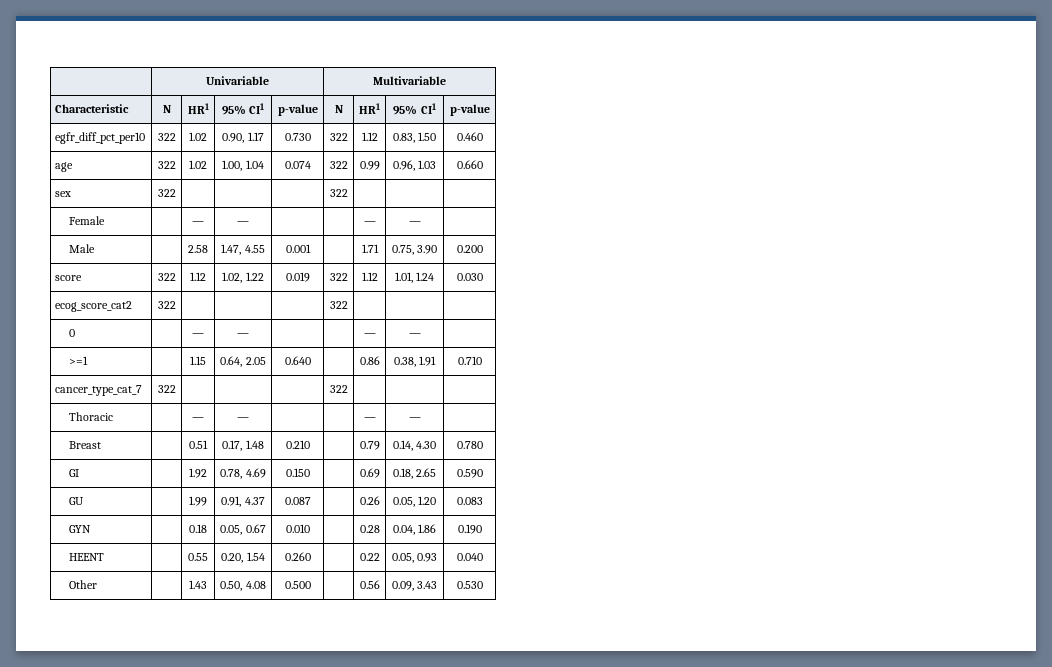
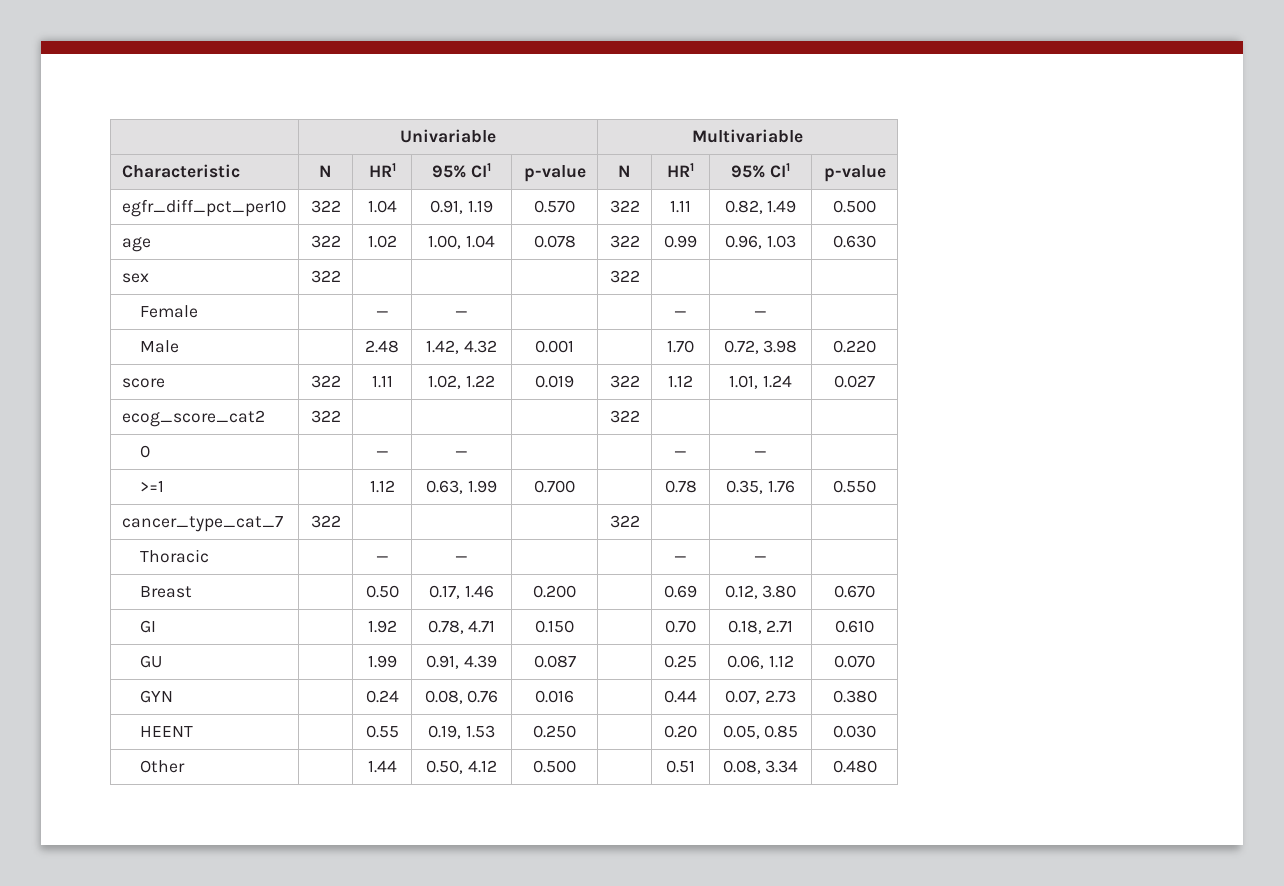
- egfr_diff_pct_per10 | 322 | 1.02 | 0.90, 1.17 | 0.730 | 322 | 1.12 | 0.83, 1.50 | 0.460
+ egfr_diff_pct_per10 | 322 | 1.04 | 0.91, 1.19 | 0.570 | 322 | 1.11 | 0.82, 1.49 | 0.500
- age | 322 | 1.02 | 1.00, 1.04 | 0.074 | 322 | 0.99 | 0.96, 1.03 | 0.660
+ age | 322 | 1.02 | 1.00, 1.04 | 0.078 | 322 | 0.99 | 0.96, 1.03 | 0.630
- Male | | 2.58 | 1.47, 4.55 | 0.001 | | 1.71 | 0.75, 3.90 | 0.200
+ Male | | 2.48 | 1.42, 4.32 | 0.001 | | 1.70 | 0.72, 3.98 | 0.220
- score | 322 | 1.12 | 1.02, 1.22 | 0.019 | 322 | 1.12 | 1.01, 1.24 | 0.030
+ score | 322 | 1.11 | 1.02, 1.22 | 0.019 | 322 | 1.12 | 1.01, 1.24 | 0.027
- >=1 | | 1.15 | 0.64, 2.05 | 0.640 | | 0.86 | 0.38, 1.91 | 0.710
+ >=1 | | 1.12 | 0.63, 1.99 | 0.700 | | 0.78 | 0.35, 1.76 | 0.550
- Breast | | 0.51 | 0.17, 1.48 | 0.210 | | 0.79 | 0.14, 4.30 | 0.780
+ Breast | | 0.50 | 0.17, 1.46 | 0.200 | | 0.69 | 0.12, 3.80 | 0.670
- GI | | 1.92 | 0.78, 4.69 | 0.150 | | 0.69 | 0.18, 2.65 | 0.590
+ GI | | 1.92 | 0.78, 4.71 | 0.150 | | 0.70 | 0.18, 2.71 | 0.610
- GU | | 1.99 | 0.91, 4.37 | 0.087 | | 0.26 | 0.05, 1.20 | 0.083
- GYN | | 0.18 | 0.05, 0.67 | 0.010 | | 0.28 | 0.04, 1.86 | 0.190
- HEENT | | 0.55 | 0.20, 1.54 | 0.260 | | 0.22 | 0.05, 0.93 | 0.040
+ GU | | 1.99 | 0.91, 4.39 | 0.087 | | 0.25 | 0.06, 1.12 | 0.070
+ GYN | | 0.24 | 0.08, 0.76 | 0.016 | | 0.44 | 0.07, 2.73 | 0.380
+ HEENT | | 0.55 | 0.19, 1.53 | 0.250 | | 0.20 | 0.05, 0.85 | 0.030
- Other | | 1.43 | 0.50, 4.08 | 0.500 | | 0.56 | 0.09, 3.43 | 0.530
+ Other | | 1.44 | 0.50, 4.12 | 0.500 | | 0.51 | 0.08, 3.34 | 0.480

